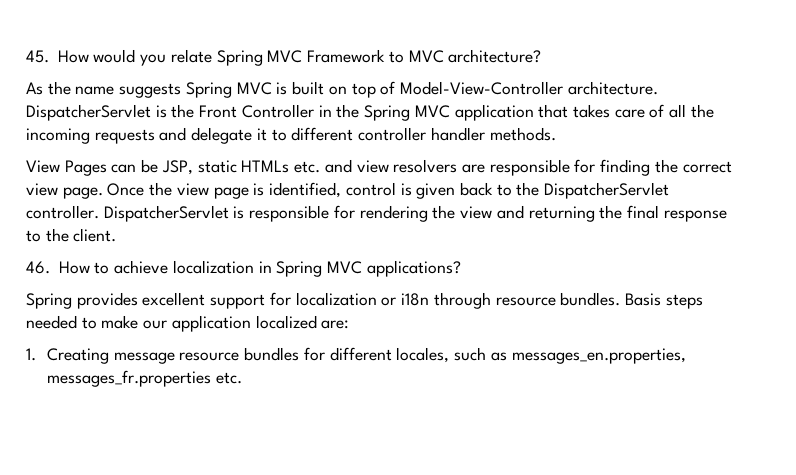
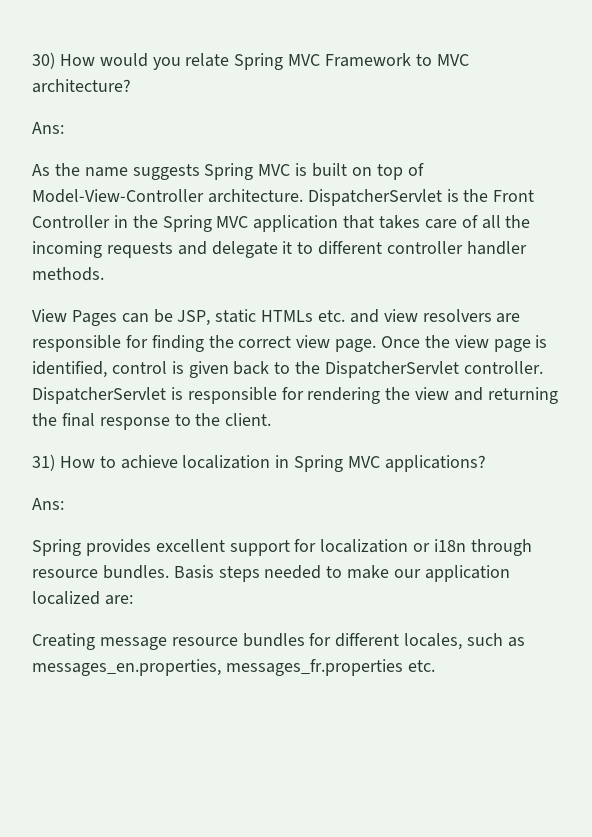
- 45. How would you relate Spring MVC Framework to MVC architecture?
+ 30) How would you relate Spring MVC Framework to MVC architecture?
+ Ans:
- 46. How to achieve localization in Spring MVC applications?
+ 31) How to achieve localization in Spring MVC applications?
+ Ans:
- 1. Creating message resource bundles for different locales, such as messages_en.properties, messages_fr.properties etc.
+ Creating message resource bundles for different locales, such as messages_en.properties, messages_fr.properties etc.

